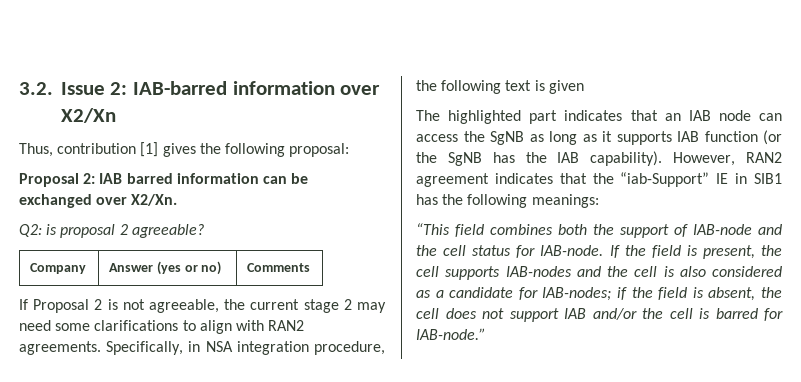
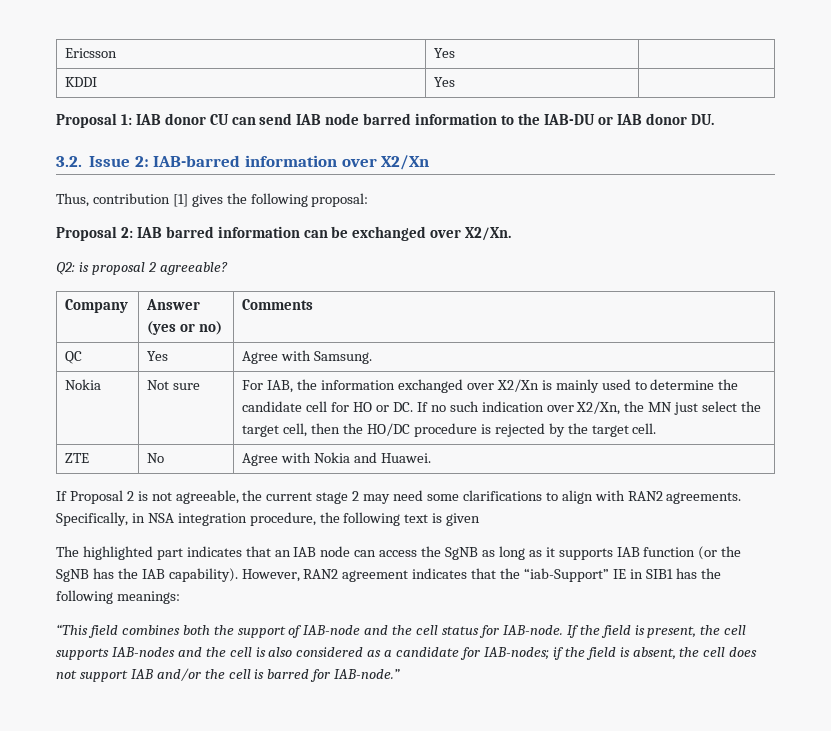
+ Ericsson | Yes |
+ KDDI | Yes |
+ Proposal 1: IAB donor CU can send IAB node barred information to the IAB-DU or IAB donor DU.
+ QC | Yes | Agree with Samsung.
+ Nokia | Not sure | For IAB, the information exchanged over X2/Xn is mainly used to determine the candidate cell for HO or DC. If no such indication over X2/Xn, the MN just select the target cell, then the HO/DC procedure is rejected by the target cell.
+ ZTE | No | Agree with Nokia and Huawei.

